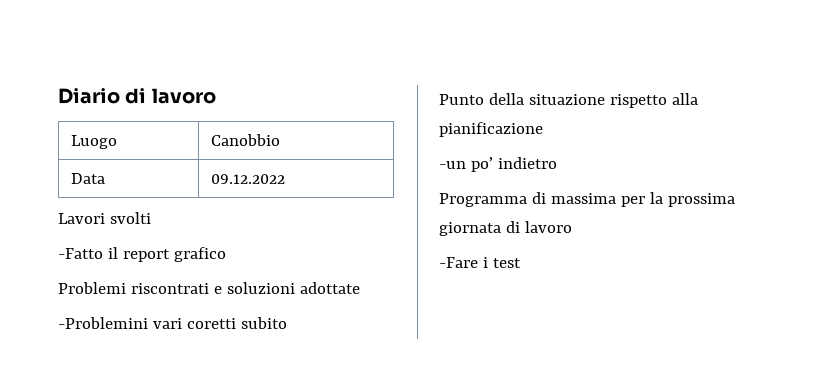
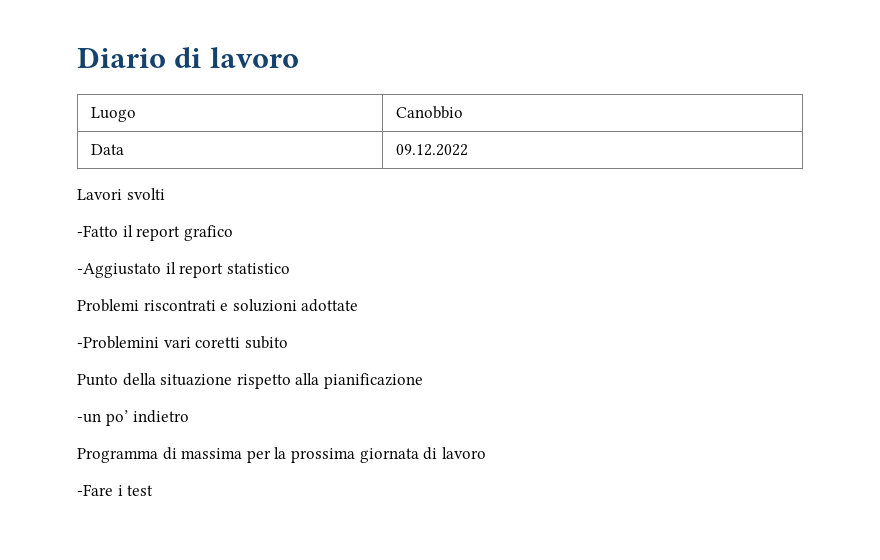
+ -Aggiustato il report statistico

